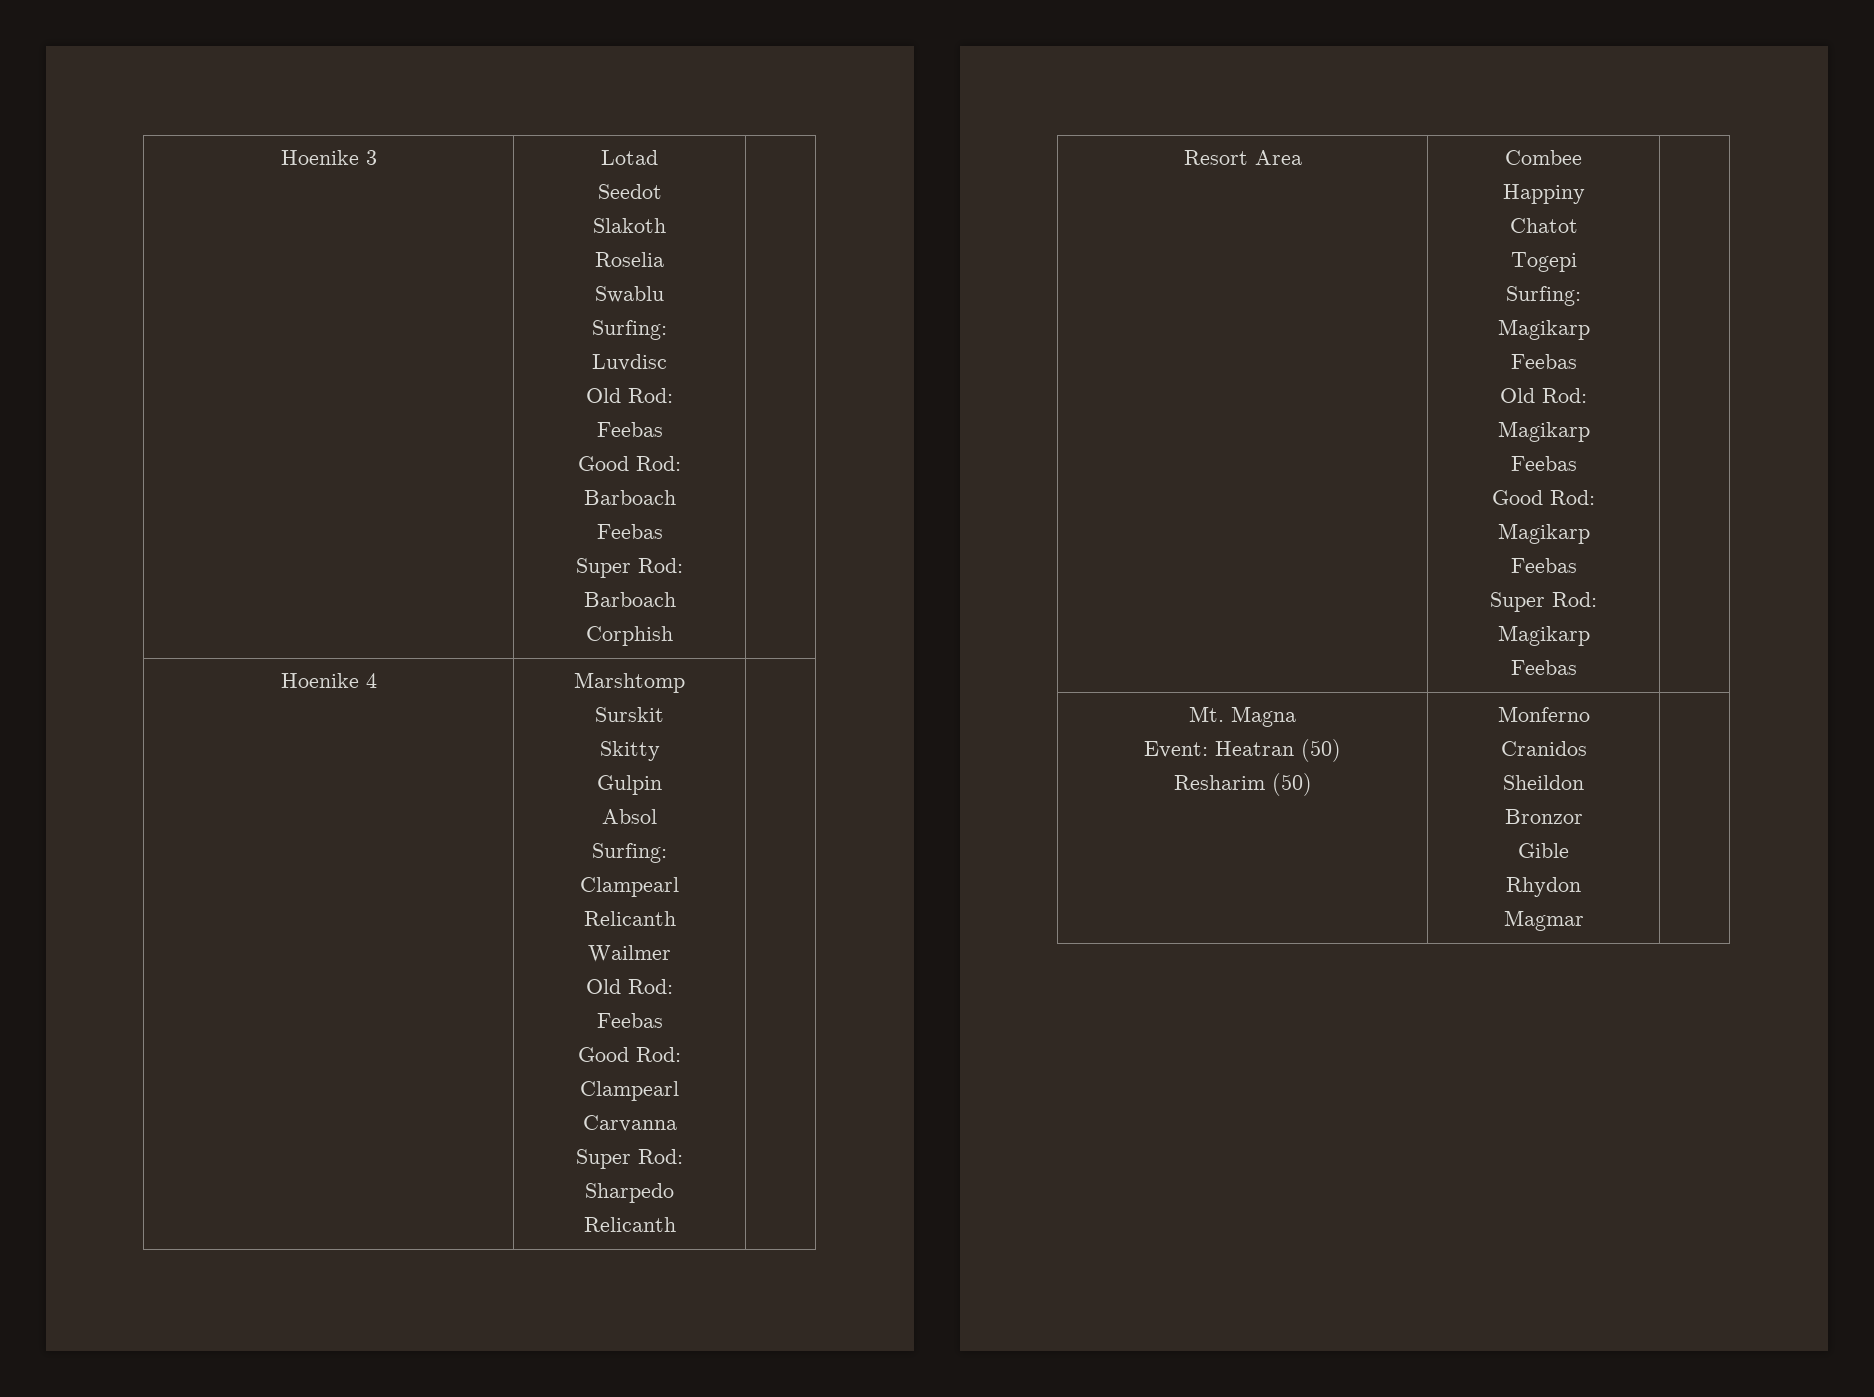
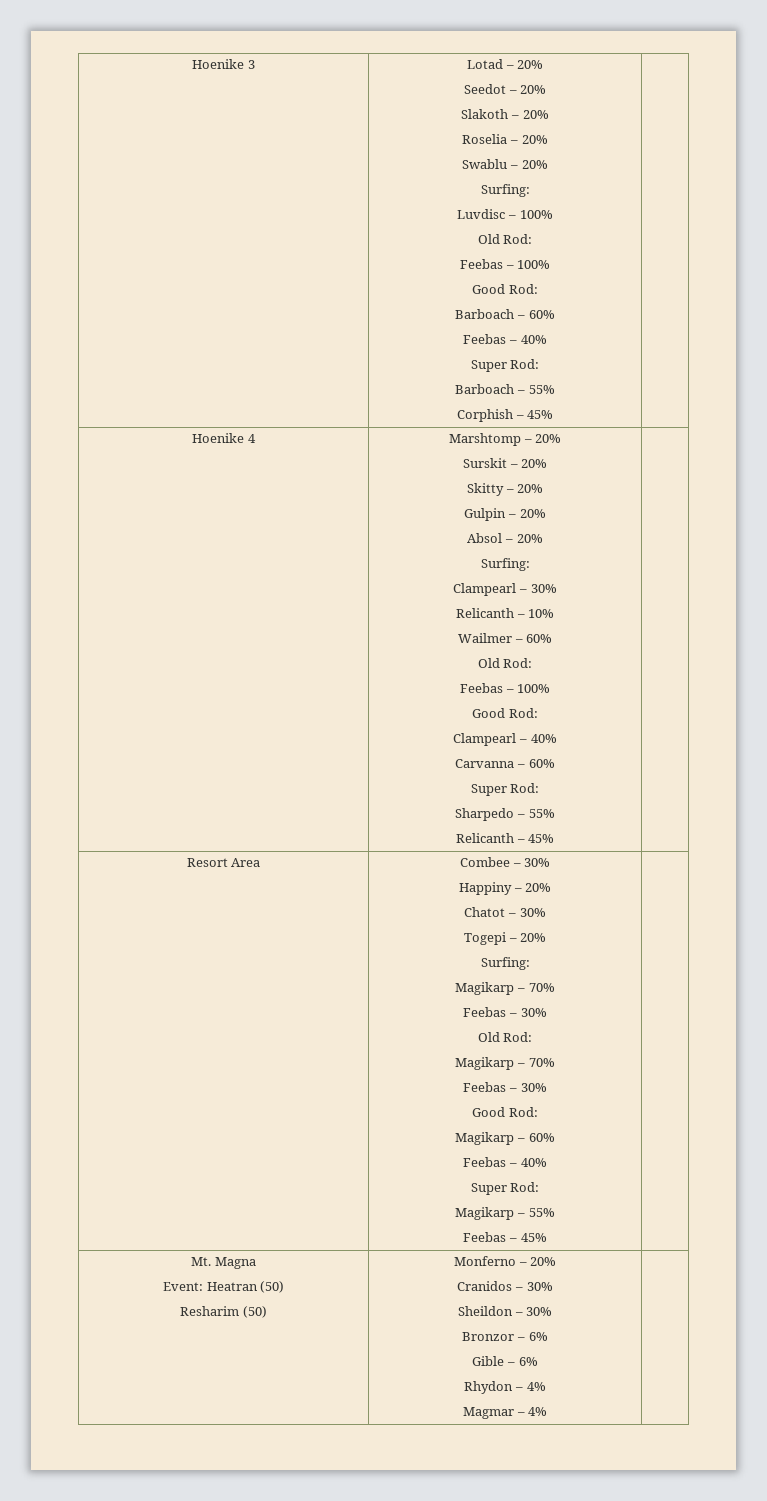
- Lotad
+ Lotad – 20%
- Seedot
+ Seedot – 20%
- Slakoth
+ Slakoth – 20%
- Roselia
+ Roselia – 20%
- Swablu
+ Swablu – 20%
- Luvdisc
+ Luvdisc – 100%
  Old Rod:
- Feebas
+ Feebas – 100%
  Good Rod:
- Barboach
- Feebas
+ Barboach – 60%
+ Feebas – 40%
  Super Rod:
- Barboach
+ Barboach – 55%
- Corphish
+ Corphish – 45%
- Marshtomp
+ Marshtomp – 20%
- Surskit
+ Surskit – 20%
- Skitty
+ Skitty – 20%
- Gulpin
+ Gulpin – 20%
- Absol
+ Absol – 20%
  Surfing:
- Clampearl
- Relicanth
+ Clampearl – 30%
+ Relicanth – 10%
- Wailmer
+ Wailmer – 60%
  Old Rod:
- Feebas
+ Feebas – 100%
  Good Rod:
- Clampearl
+ Clampearl – 40%
- Carvanna
+ Carvanna – 60%
- Sharpedo
- Relicanth
+ Sharpedo – 55%
+ Relicanth – 45%
- Combee
+ Combee – 30%
- Happiny
+ Happiny – 20%
- Chatot
+ Chatot – 30%
- Togepi
+ Togepi – 20%
  Surfing:
- Magikarp
- Feebas
+ Magikarp – 70%
+ Feebas – 30%
  Old Rod:
- Magikarp
- Feebas
+ Magikarp – 70%
+ Feebas – 30%
  Good Rod:
- Magikarp
- Feebas
+ Magikarp – 60%
+ Feebas – 40%
  Super Rod:
- Magikarp
- Feebas
+ Magikarp – 55%
+ Feebas – 45%
  Mt. Magna
  Event: Heatran (50)
- Resharim (50) | Monferno
- Cranidos
- Sheildon
- Bronzor
- Gible
- Rhydon
- Magmar |
+ Resharim (50) | Monferno – 20%
+ Cranidos – 30%
+ Sheildon – 30%
+ Bronzor – 6%
+ Gible – 6%
+ Rhydon – 4%
+ Magmar – 4% |

